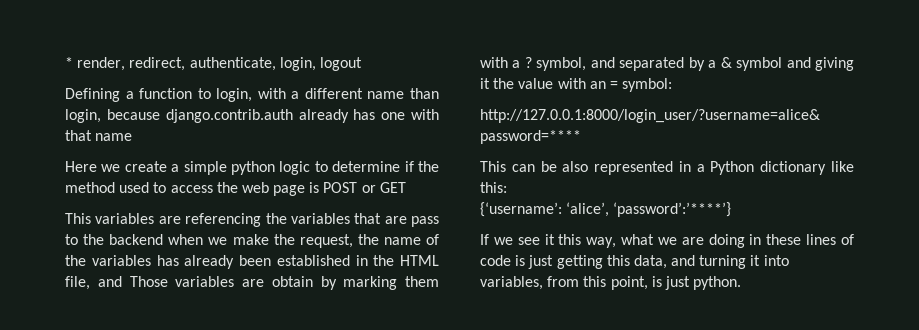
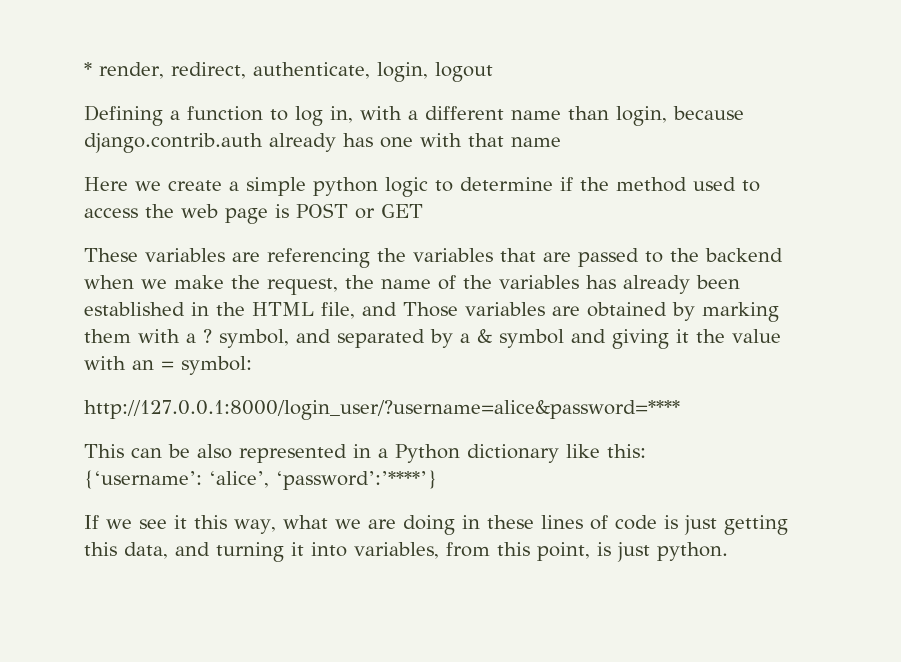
- Defining a function to login, with a different name than login, because django.contrib.auth already has one with that name
+ Defining a function to log in, with a different name than login, because django.contrib.auth already has one with that name
- This variables are referencing the variables that are pass to the backend when we make the request, the name of the variables has already been established in the HTML file, and Those variables are obtain by marking them with a ? symbol, and separated by a & symbol and giving it the value with an = symbol:
+ These variables are referencing the variables that are passed to the backend when we make the request, the name of the variables has already been established in the HTML file, and Those variables are obtained by marking them with a ? symbol, and separated by a & symbol and giving it the value with an = symbol:

